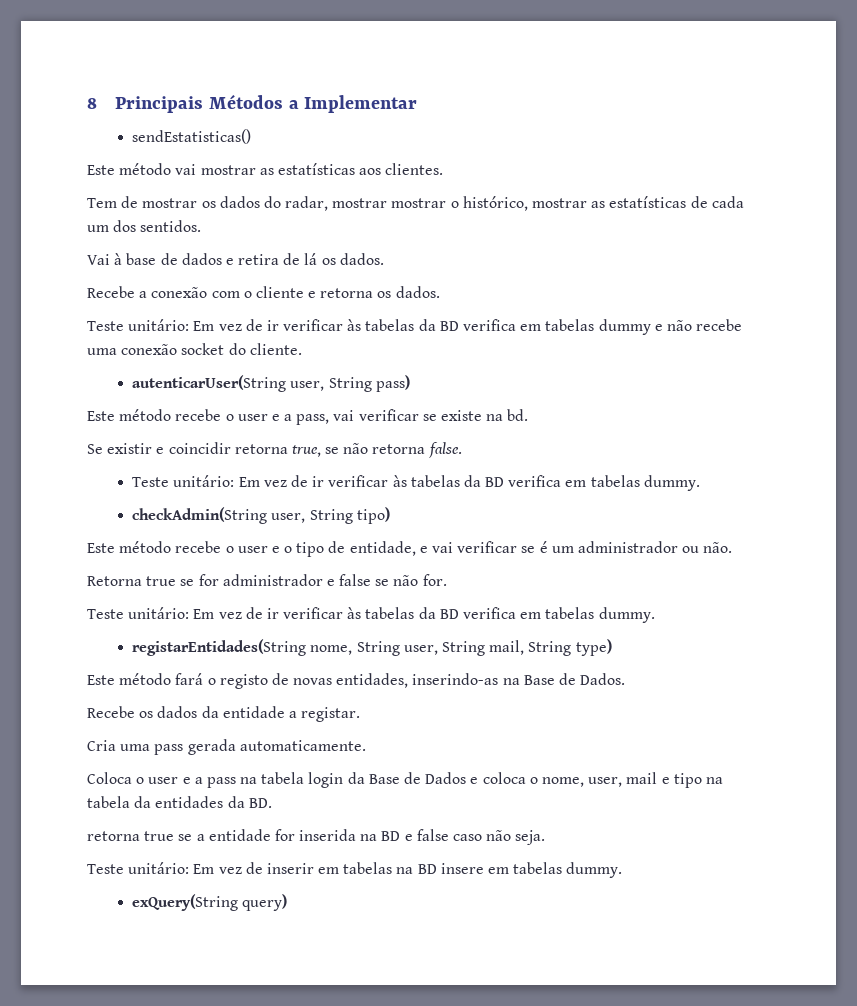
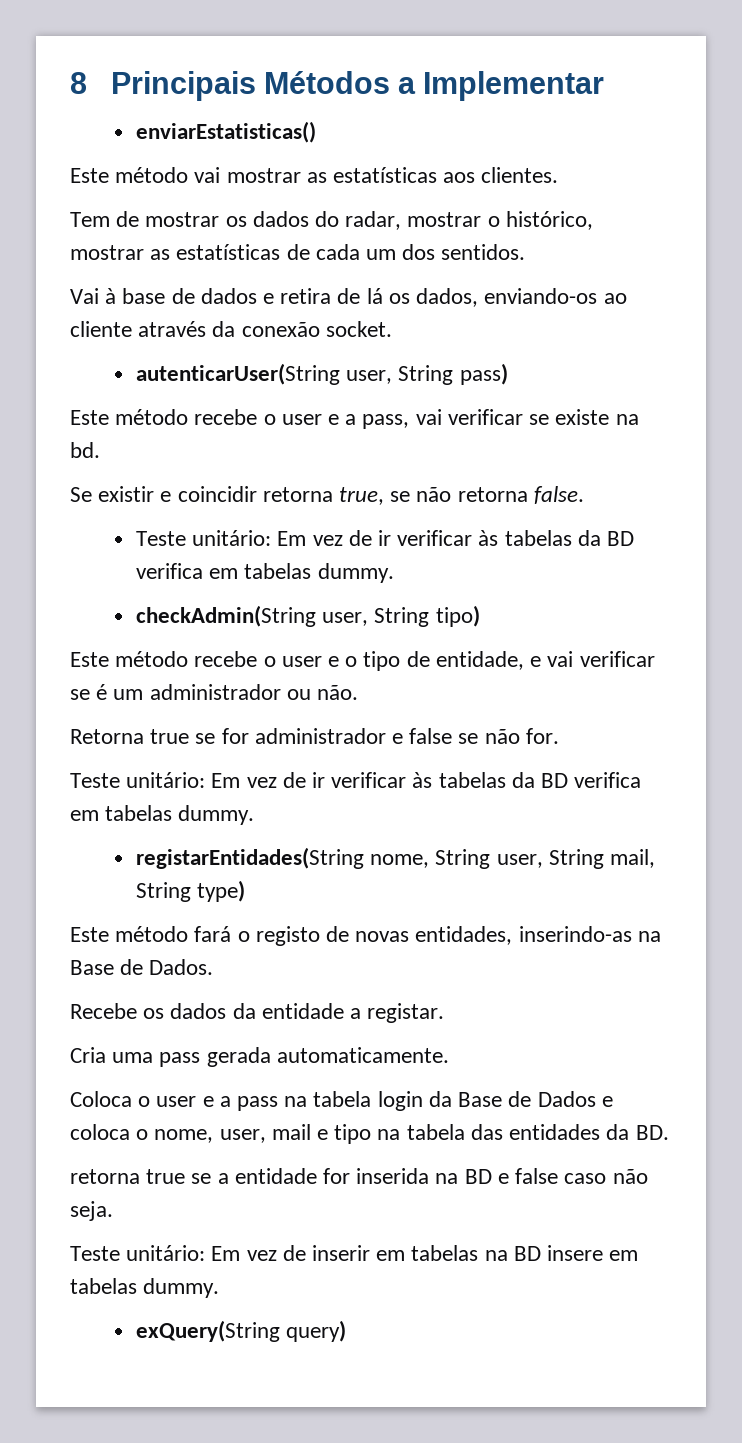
- sendEstatisticas()
+ enviarEstatisticas()
- Tem de mostrar os dados do radar, mostrar mostrar o histórico, mostrar as estatísticas de cada um dos sentidos.
+ Tem de mostrar os dados do radar, mostrar o histórico, mostrar as estatísticas de cada um dos sentidos.
- Vai à base de dados e retira de lá os dados.
- Recebe a conexão com o cliente e retorna os dados.
- Teste unitário: Em vez de ir verificar às tabelas da BD verifica em tabelas dummy e não recebe uma conexão socket do cliente.
+ Vai à base de dados e retira de lá os dados, enviando-os ao cliente através da conexão socket.
- Coloca o user e a pass na tabela login da Base de Dados e coloca o nome, user, mail e tipo na tabela da entidades da BD.
+ Coloca o user e a pass na tabela login da Base de Dados e coloca o nome, user, mail e tipo na tabela das entidades da BD.

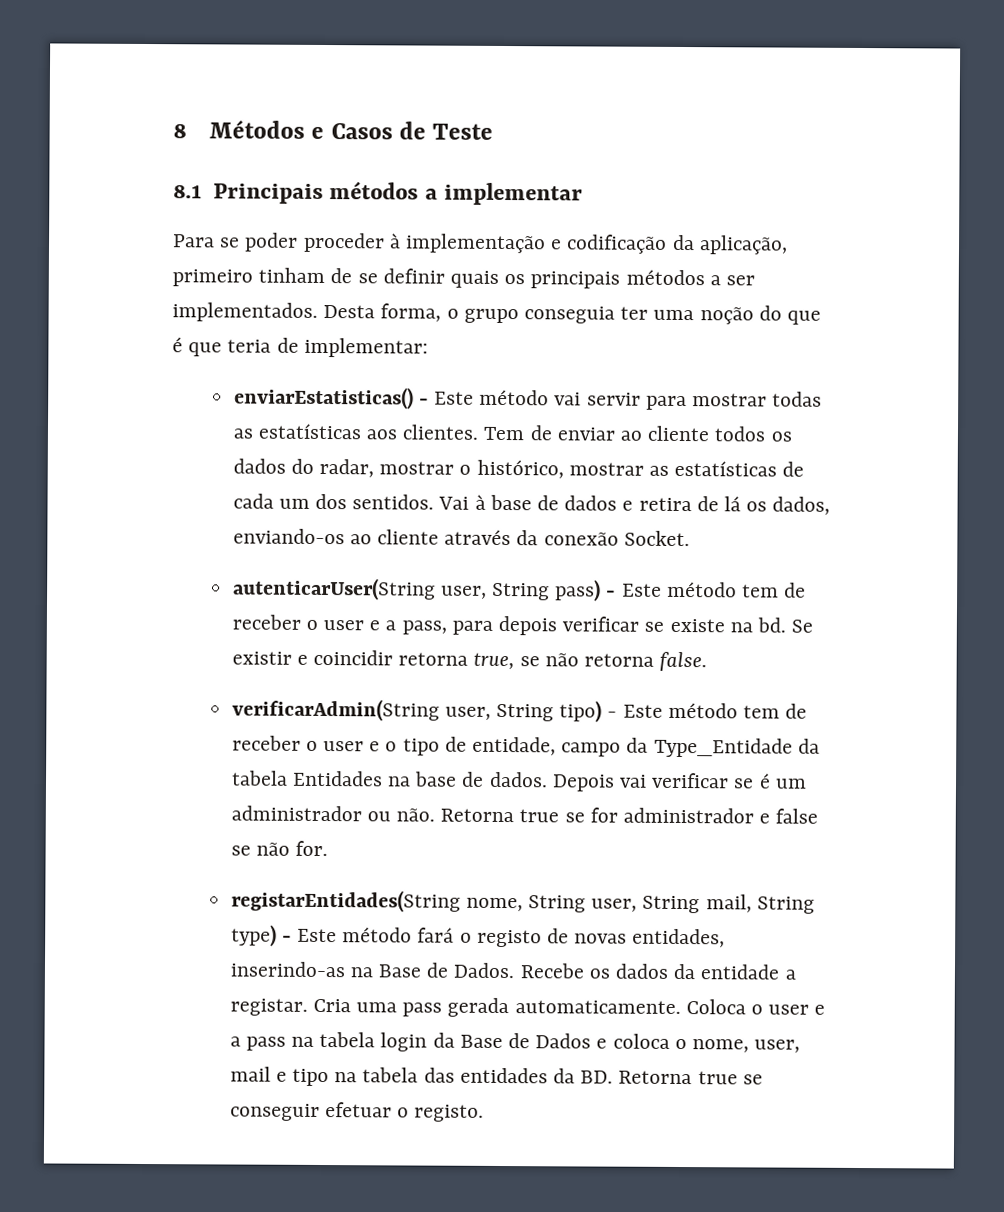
- 8 Principais Métodos a Implementar
+ 8 Métodos e Casos de Teste
+ 8.1 Principais métodos a implementar
+ Para se poder proceder à implementação e codificação da aplicação, primeiro tinham de se definir quais os principais métodos a ser implementados. Desta forma, o grupo conseguia ter uma noção do que é que teria de implementar:
- enviarEstatisticas()
- Este método vai mostrar as estatísticas aos clientes.
- Tem de mostrar os dados do radar, mostrar o histórico, mostrar as estatísticas de cada um dos sentidos.
- Vai à base de dados e retira de lá os dados, enviando-os ao cliente através da conexão socket.
+ enviarEstatisticas() - Este método vai servir para mostrar todas as estatísticas aos clientes. Tem de enviar ao cliente todos os dados do radar, mostrar o histórico, mostrar as estatísticas de cada um dos sentidos. Vai à base de dados e retira de lá os dados, enviando-os ao cliente através da conexão Socket.
- autenticarUser(String user, String pass)
- Este método recebe o user e a pass, vai verificar se existe na bd.
- Se existir e coincidir retorna true, se não retorna false.
- Teste unitário: Em vez de ir verificar às tabelas da BD verifica em tabelas dummy.
- checkAdmin(String user, String tipo)
- Este método recebe o user e o tipo de entidade, e vai verificar se é um administrador ou não.
- Retorna true se for administrador e false se não for.
- Teste unitário: Em vez de ir verificar às tabelas da BD verifica em tabelas dummy.
+ autenticarUser(String user, String pass) - Este método tem de receber o user e a pass, para depois verificar se existe na bd. Se existir e coincidir retorna true, se não retorna false.
+ verificarAdmin(String user, String tipo) - Este método tem de receber o user e o tipo de entidade, campo da Type_Entidade da tabela Entidades na base de dados. Depois vai verificar se é um administrador ou não. Retorna true se for administrador e false se não for.
- registarEntidades(String nome, String user, String mail, String type)
- Este método fará o registo de novas entidades, inserindo-as na Base de Dados.
- Recebe os dados da entidade a registar.
- Cria uma pass gerada automaticamente.
- Coloca o user e a pass na tabela login da Base de Dados e coloca o nome, user, mail e tipo na tabela das entidades da BD.
- retorna true se a entidade for inserida na BD e false caso não seja.
- Teste unitário: Em vez de inserir em tabelas na BD insere em tabelas dummy.
- exQuery(String query)
+ registarEntidades(String nome, String user, String mail, String type) - Este método fará o registo de novas entidades, inserindo-as na Base de Dados. Recebe os dados da entidade a registar. Cria uma pass gerada automaticamente. Coloca o user e a pass na tabela login da Base de Dados e coloca o nome, user, mail e tipo na tabela das entidades da BD. Retorna true se conseguir efetuar o registo.

